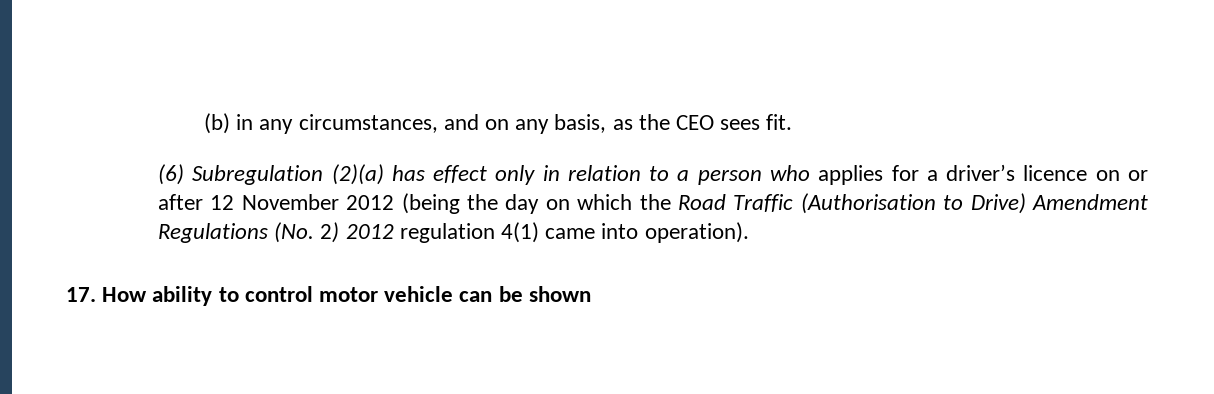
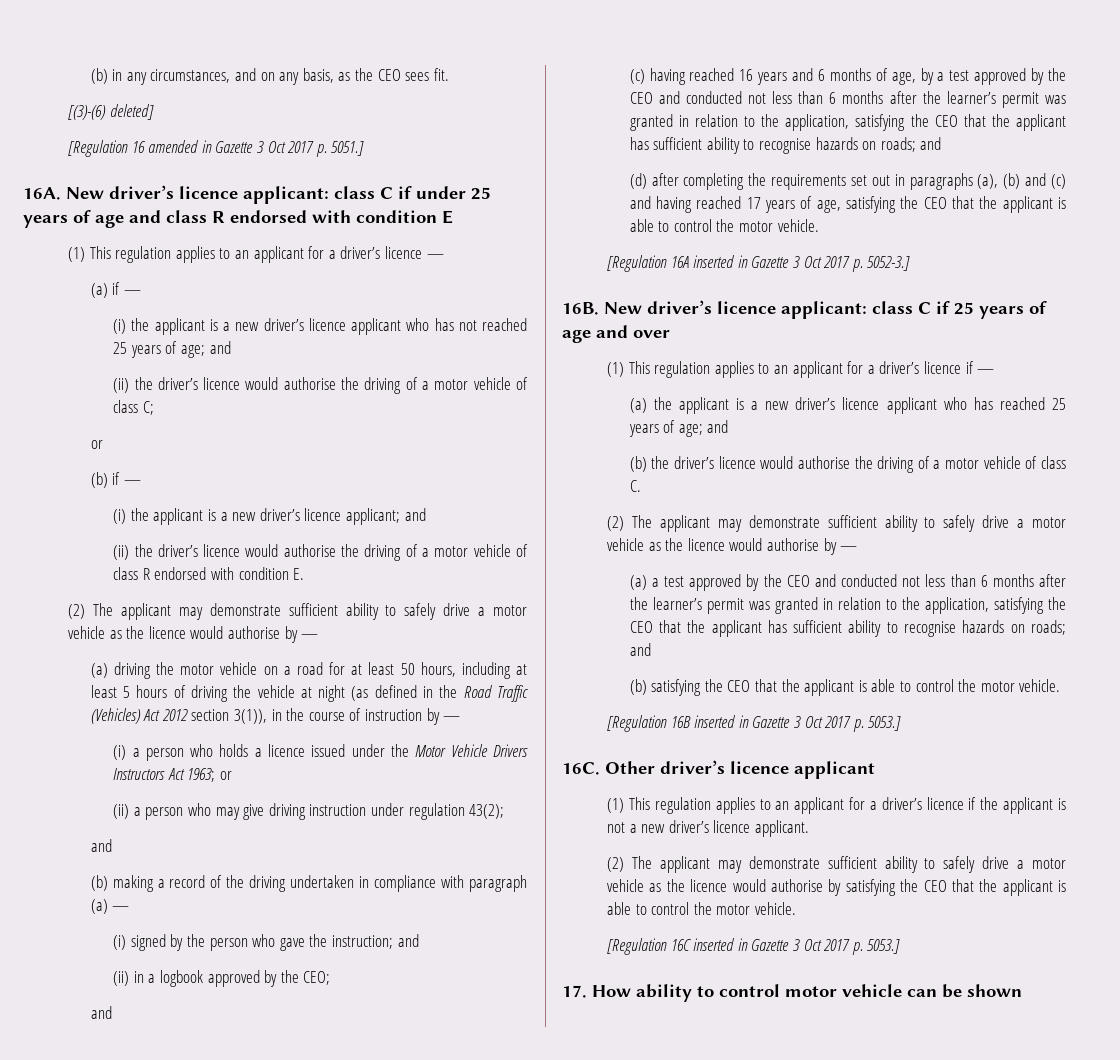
- (6) Subregulation (2)(a) has effect only in relation to a person who applies for a driver’s licence on or after 12 November 2012 (being the day on which the Road Traffic (Authorisation to Drive) Amendment Regulations (No. 2) 2012 regulation 4(1) came into operation).
+ [(3)-(6) deleted]
+ [Regulation 16 amended in Gazette 3 Oct 2017 p. 5051.]
+ 16A. New driver’s licence applicant: class C if under 25 years of age and class R endorsed with condition E
+ (1) This regulation applies to an applicant for a driver’s licence —
+ (a) if —
+ (i) the applicant is a new driver’s licence applicant who has not reached 25 years of age; and
+ (ii) the driver’s licence would authorise the driving of a motor vehicle of class C;
+ or
+ (b) if —
+ (i) the applicant is a new driver’s licence applicant; and
+ (ii) the driver’s licence would authorise the driving of a motor vehicle of class R endorsed with condition E.
+ (2) The applicant may demonstrate sufficient ability to safely drive a motor vehicle as the licence would authorise by —
+ (a) driving the motor vehicle on a road for at least 50 hours, including at least 5 hours of driving the vehicle at night (as defined in the Road Traffic (Vehicles) Act 2012 section 3(1)), in the course of instruction by —
+ (i) a person who holds a licence issued under the Motor Vehicle Drivers Instructors Act 1963; or
+ (ii) a person who may give driving instruction under regulation 43(2);
+ and
+ (b) making a record of the driving undertaken in compliance with paragraph (a) —
+ (i) signed by the person who gave the instruction; and
+ (ii) in a logbook approved by the CEO;
+ and
+ (c) having reached 16 years and 6 months of age, by a test approved by the CEO and conducted not less than 6 months after the learner’s permit was granted in relation to the application, satisfying the CEO that the applicant has sufficient ability to recognise hazards on roads; and
+ (d) after completing the requirements set out in paragraphs (a), (b) and (c) and having reached 17 years of age, satisfying the CEO that the applicant is able to control the motor vehicle.
+ [Regulation 16A inserted in Gazette 3 Oct 2017 p. 5052-3.]
+ 16B. New driver’s licence applicant: class C if 25 years of age and over
+ (1) This regulation applies to an applicant for a driver’s licence if —
+ (a) the applicant is a new driver’s licence applicant who has reached 25 years of age; and
+ (b) the driver’s licence would authorise the driving of a motor vehicle of class C.
+ (2) The applicant may demonstrate sufficient ability to safely drive a motor vehicle as the licence would authorise by —
+ (a) a test approved by the CEO and conducted not less than 6 months after the learner’s permit was granted in relation to the application, satisfying the CEO that the applicant has sufficient ability to recognise hazards on roads; and
+ (b) satisfying the CEO that the applicant is able to control the motor vehicle.
+ [Regulation 16B inserted in Gazette 3 Oct 2017 p. 5053.]
+ 16C. Other driver’s licence applicant
+ (1) This regulation applies to an applicant for a driver’s licence if the applicant is not a new driver’s licence applicant.
+ (2) The applicant may demonstrate sufficient ability to safely drive a motor vehicle as the licence would authorise by satisfying the CEO that the applicant is able to control the motor vehicle.
+ [Regulation 16C inserted in Gazette 3 Oct 2017 p. 5053.]

